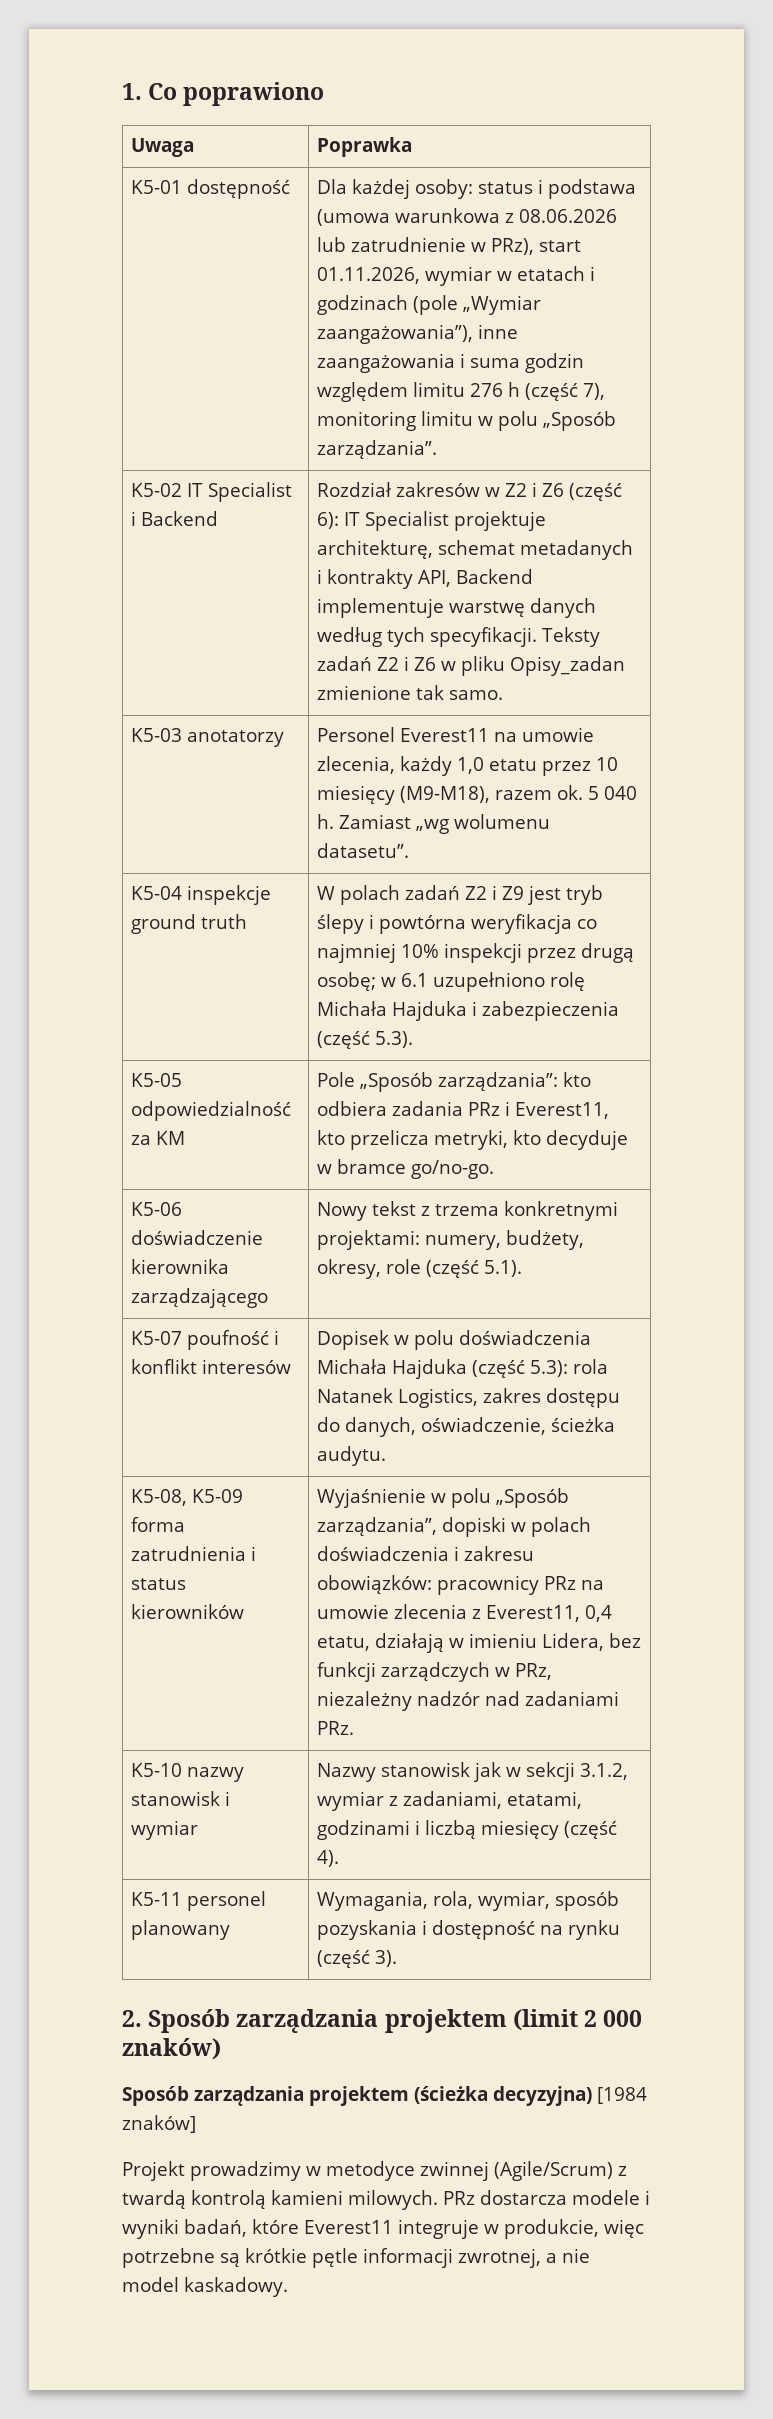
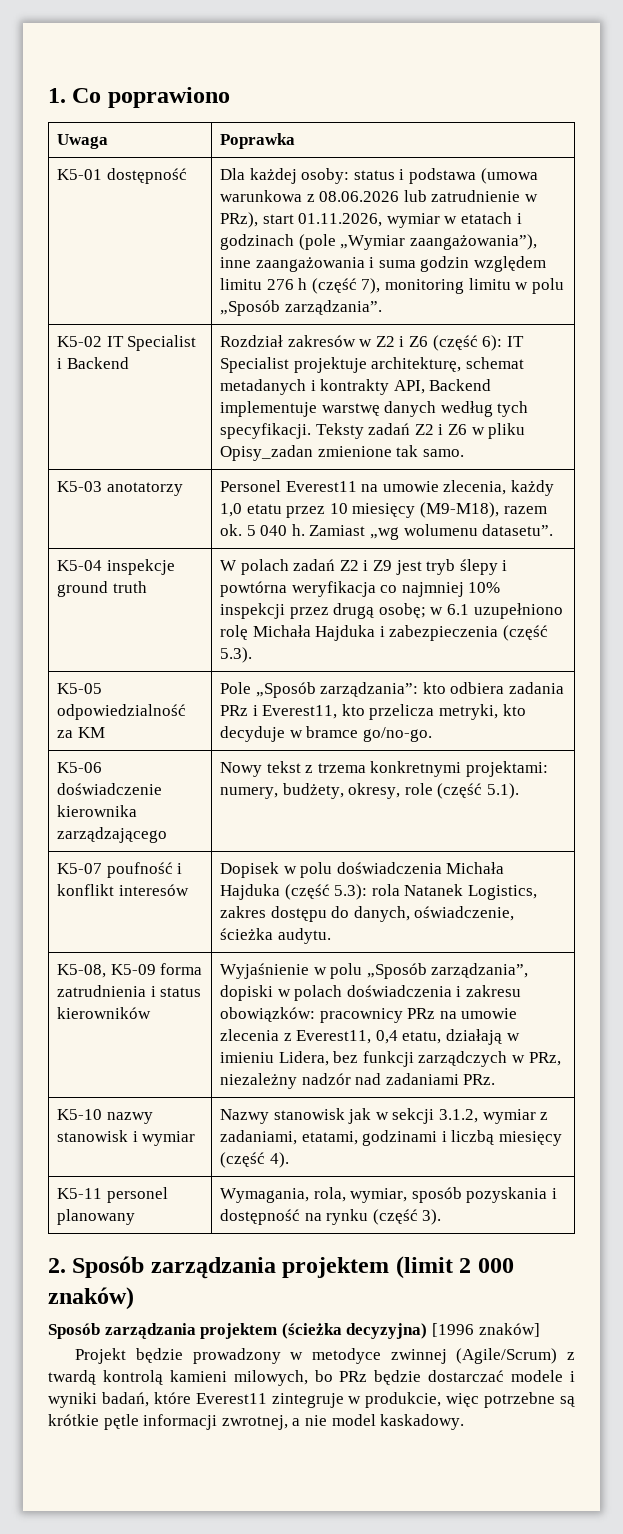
- Sposób zarządzania projektem (ścieżka decyzyjna) [1984 znaków]
+ Sposób zarządzania projektem (ścieżka decyzyjna) [1996 znaków]
- Projekt prowadzimy w metodyce zwinnej (Agile/Scrum) z twardą kontrolą kamieni milowych. PRz dostarcza modele i wyniki badań, które Everest11 integruje w produkcie, więc potrzebne są krótkie pętle informacji zwrotnej, a nie model kaskadowy.
+ Projekt będzie prowadzony w metodyce zwinnej (Agile/Scrum) z twardą kontrolą kamieni milowych, bo PRz będzie dostarczać modele i wyniki badań, które Everest11 zintegruje w produkcie, więc potrzebne są krótkie pętle informacji zwrotnej, a nie model kaskadowy.

